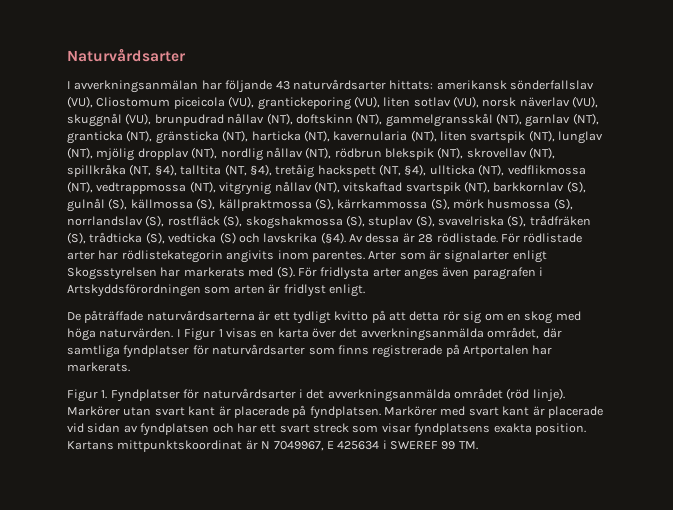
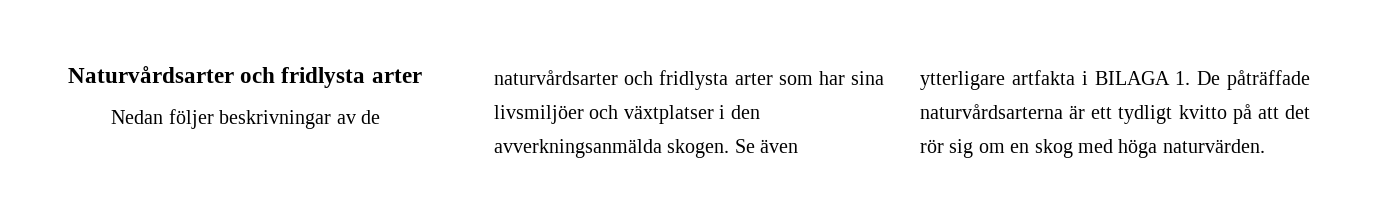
- Naturvårdsarter
- I avverkningsanmälan har följande 43 naturvårdsarter hittats: amerikansk sönderfallslav (VU), Cliostomum piceicola (VU), grantickeporing (VU), liten sotlav (VU), norsk näverlav (VU), skuggnål (VU), brunpudrad nållav (NT), doftskinn (NT), gammelgransskål (NT), garnlav (NT), granticka (NT), gränsticka (NT), harticka (NT), kavernularia (NT), liten svartspik (NT), lunglav (NT), mjölig dropplav (NT), nordlig nållav (NT), rödbrun blekspik (NT), skrovellav (NT), spillkråka (NT, §4), talltita (NT, §4), tretåig hackspett (NT, §4), ullticka (NT), vedflikmossa (NT), vedtrappmossa (NT), vitgrynig nållav (NT), vitskaftad svartspik (NT), barkkornlav (S), gulnål (S), källmossa (S), källpraktmossa (S), kärrkammossa (S), mörk husmossa (S), norrlandslav (S), rostfläck (S), skogshakmossa (S), stuplav (S), svavelriska (S), trådfräken (S), trådticka (S), vedticka (S) och lavskrika (§4). Av dessa är 28 rödlistade. För rödlistade arter har rödlistekategorin angivits inom parentes. Arter som är signalarter enligt Skogsstyrelsen har markerats med (S). För fridlysta arter anges även paragrafen i Artskyddsförordningen som arten är fridlyst enligt.
- De påträffade naturvårdsarterna är ett tydligt kvitto på att detta rör sig om en skog med höga naturvärden. I Figur 1 visas en karta över det avverkningsanmälda området, där samtliga fyndplatser för naturvårdsarter som finns registrerade på Artportalen har markerats.
- Figur 1. Fyndplatser för naturvårdsarter i det avverkningsanmälda området (röd linje). Markörer utan svart kant är placerade på fyndplatsen. Markörer med svart kant är placerade vid sidan av fyndplatsen och har ett svart streck som visar fyndplatsens exakta position. Kartans mittpunktskoordinat är N 7049967, E 425634 i SWEREF 99 TM.
+ Naturvårdsarter och fridlysta arter
+ Nedan följer beskrivningar av de naturvårdsarter och fridlysta arter som har sina livsmiljöer och växtplatser i den avverkningsanmälda skogen. Se även ytterligare artfakta i BILAGA 1. De påträffade naturvårdsarterna är ett tydligt kvitto på att det rör sig om en skog med höga naturvärden.

